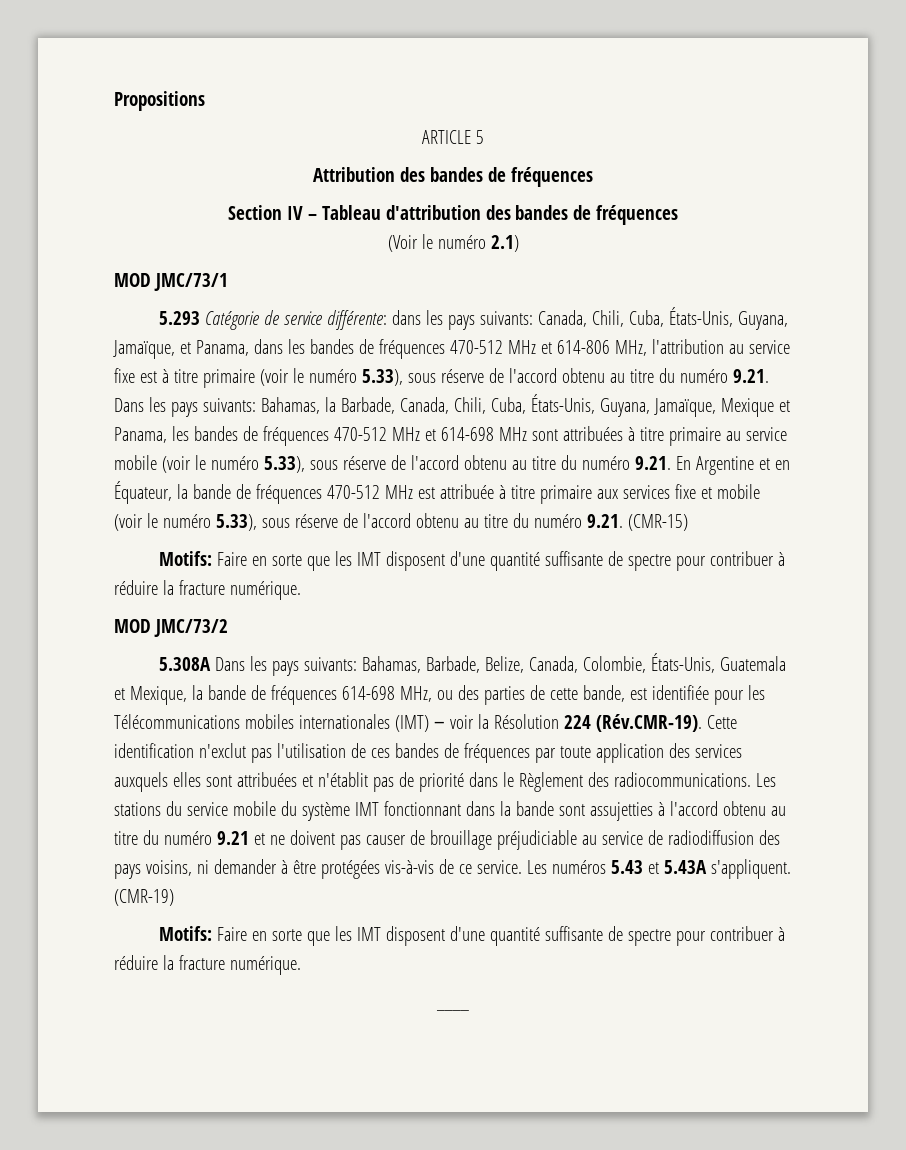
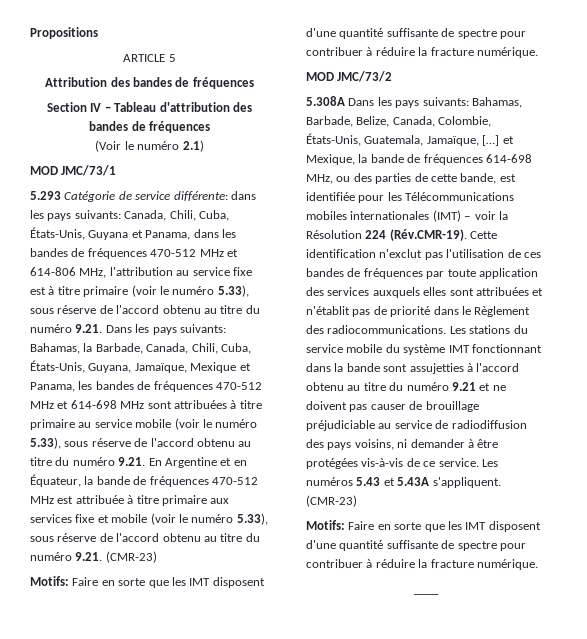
- Canada, Chili, Cuba, États-Unis, Guyana, Jamaïque, et Panama, dans les bandes de fréquences 470-512 MHz et 614-806 MHz, l'attribution au service fixe est à titre primaire (voir le numéro 5.33), sous réserve de l'accord obtenu au titre du numéro 9.21. Dans les pays suivants:
+ Canada, Chili, Cuba, États-Unis, Guyana et Panama, dans les bandes de fréquences 470-512 MHz et 614-806 MHz, l'attribution au service fixe est à titre primaire (voir le numéro 5.33), sous réserve de l'accord obtenu au titre du numéro 9.21. Dans les pays suivants:
- Bahamas, la Barbade, Canada, Chili, Cuba, États-Unis, Guyana, Jamaïque, Mexique et Panama, les bandes de fréquences 470-512 MHz et 614-698 MHz sont attribuées à titre primaire au service mobile (voir le numéro 5.33), sous réserve de l'accord obtenu au titre du numéro 9.21. En Argentine et en Équateur, la bande de fréquences 470-512 MHz est attribuée à titre primaire aux services fixe et mobile (voir le numéro 5.33), sous réserve de l'accord obtenu au titre du numéro 9.21. (CMR-15)
+ Bahamas, la Barbade, Canada, Chili, Cuba, États-Unis, Guyana, Jamaïque, Mexique et Panama, les bandes de fréquences 470-512 MHz et 614-698 MHz sont attribuées à titre primaire au service mobile (voir le numéro 5.33), sous réserve de l'accord obtenu au titre du numéro 9.21. En Argentine et en Équateur, la bande de fréquences 470-512 MHz est attribuée à titre primaire aux services fixe et mobile (voir le numéro 5.33), sous réserve de l'accord obtenu au titre du numéro 9.21. (CMR-23)
- Bahamas, Barbade, Belize, Canada, Colombie, États-Unis, Guatemala et Mexique, la bande de fréquences 614-698 MHz, ou des parties de cette bande, est identifiée pour les Télécommunications mobiles internationales (IMT) ‒ voir la Résolution 224 (Rév.CMR-19). Cette identification n'exclut pas l'utilisation de ces bandes de fréquences par toute application des services auxquels elles sont attribuées et n'établit pas de priorité dans le Règlement des radiocommunications.
+ Bahamas, Barbade, Belize, Canada, Colombie, États-Unis, Guatemala, Jamaïque, […] et Mexique, la bande de fréquences 614-698 MHz, ou des parties de cette bande, est identifiée pour les Télécommunications mobiles internationales (IMT) ‒ voir la Résolution 224 (Rév.CMR-19). Cette identification n'exclut pas l'utilisation de ces bandes de fréquences par toute application des services auxquels elles sont attribuées et n'établit pas de priorité dans le Règlement des radiocommunications.
- Les numéros 5.43 et 5.43A s'appliquent. (CMR-19)
+ Les numéros 5.43 et 5.43A s'appliquent. (CMR-23)

